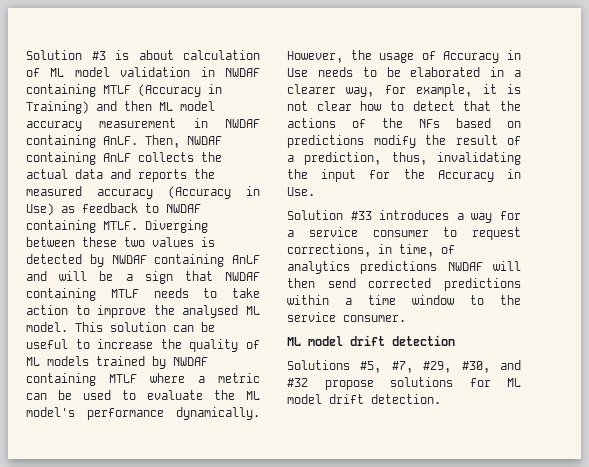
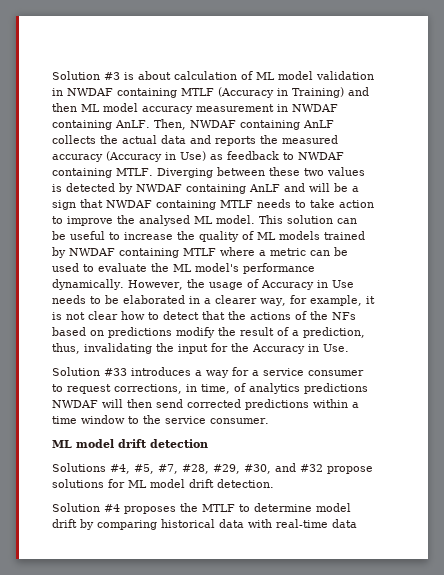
- Solutions #5, #7, #29, #30, and #32 propose solutions for ML model drift detection.
+ Solutions #4, #5, #7, #28, #29, #30, and #32 propose solutions for ML model drift detection.
+ Solution #4 proposes the MTLF to determine model drift by comparing historical data with real-time data

